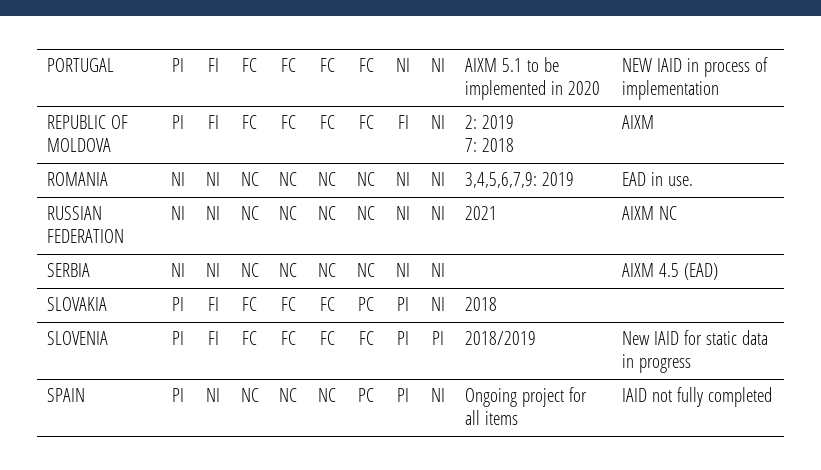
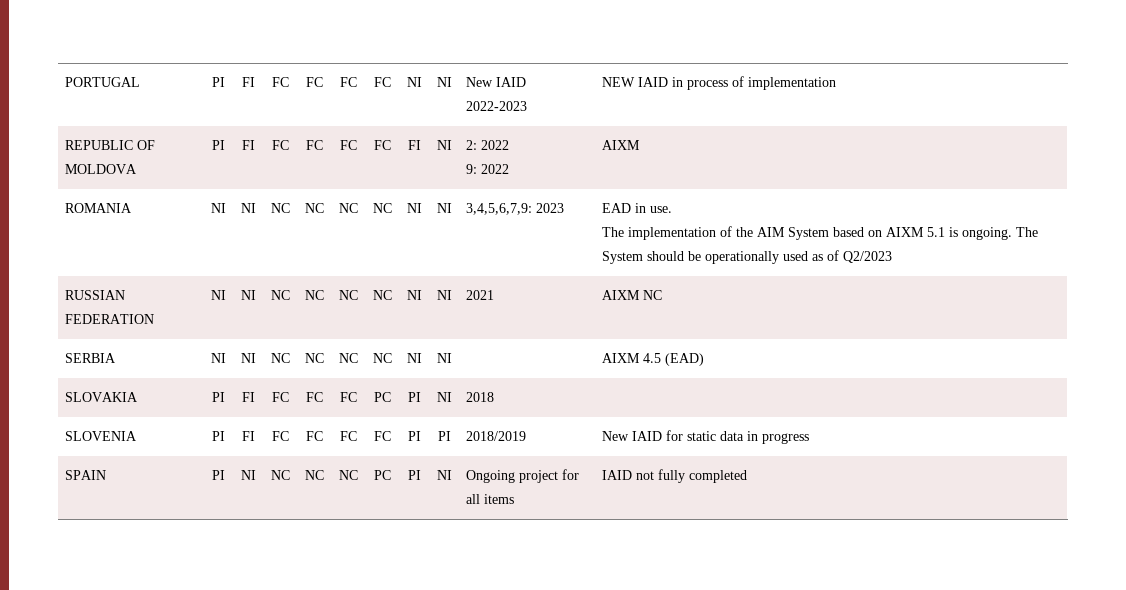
- PORTUGAL | PI | FI | FC | FC | FC | FC | NI | NI | AIXM 5.1 to be implemented in 2020 | NEW IAID in process of implementation
+ PORTUGAL | PI | FI | FC | FC | FC | FC | NI | NI | New IAID 2022-2023 | NEW IAID in process of implementation
- REPUBLIC OF MOLDOVA | PI | FI | FC | FC | FC | FC | FI | NI | 2: 2019
- 7: 2018 | AIXM
+ REPUBLIC OF MOLDOVA | PI | FI | FC | FC | FC | FC | FI | NI | 2: 2022
+ 9: 2022 | AIXM
- ROMANIA | NI | NI | NC | NC | NC | NC | NI | NI | 3,4,5,6,7,9: 2019 | EAD in use.
+ ROMANIA | NI | NI | NC | NC | NC | NC | NI | NI | 3,4,5,6,7,9: 2023 | EAD in use.
+ The implementation of the AIM System based on AIXM 5.1 is ongoing. The System should be operationally used as of Q2/2023

